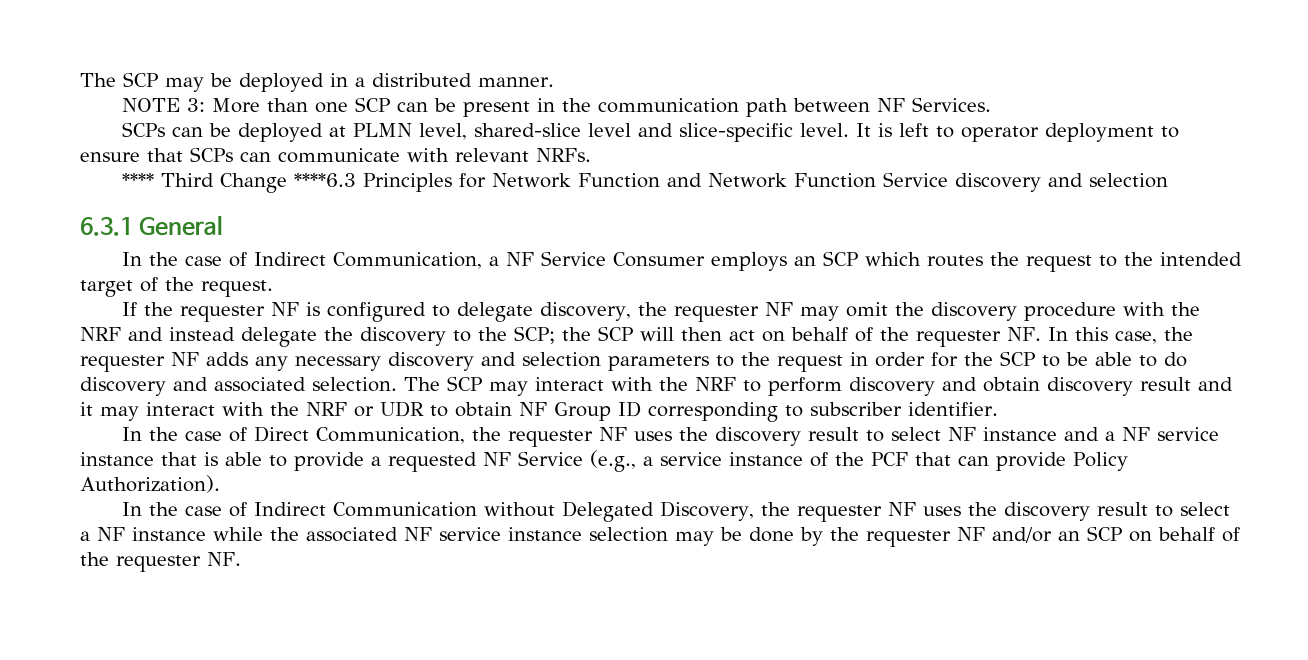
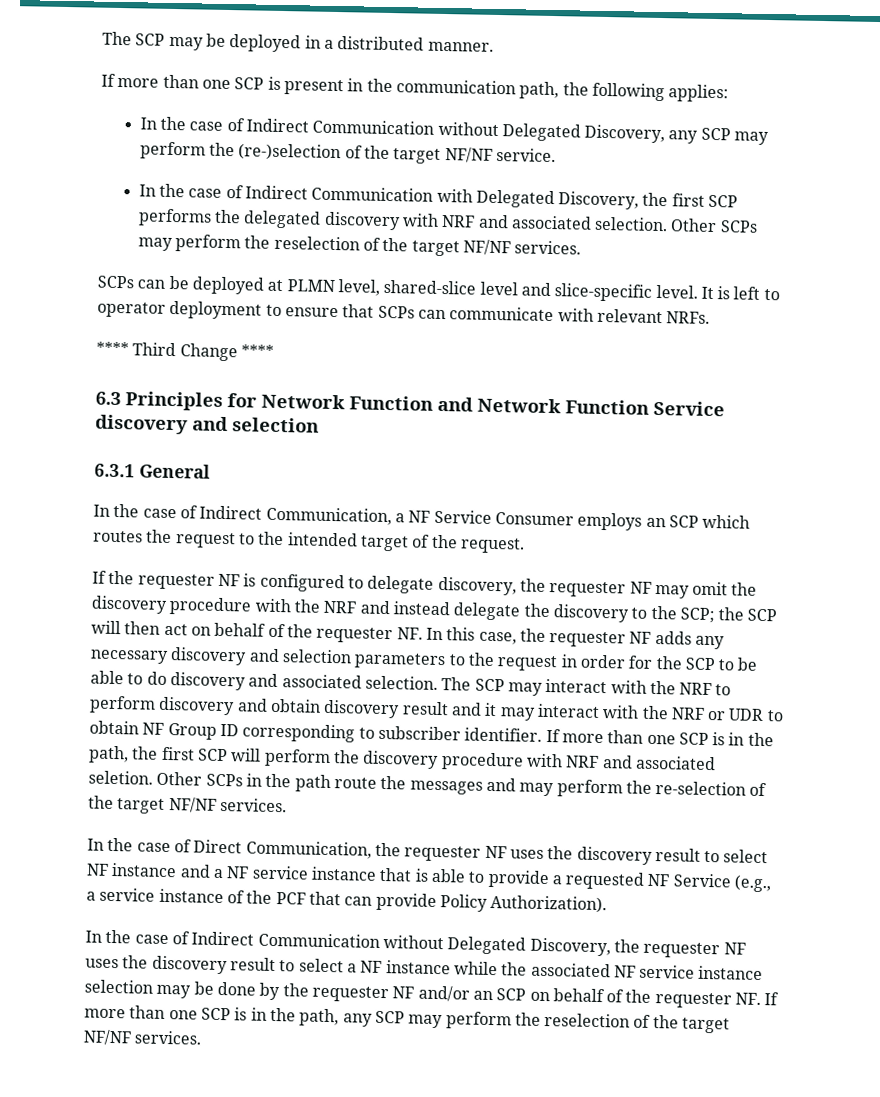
- NOTE 3: More than one SCP can be present in the communication path between NF Services.
+ If more than one SCP is present in the communication path, the following applies:
+ In the case of Indirect Communication without Delegated Discovery, any SCP may perform the (re-)selection of the target NF/NF service.
+ In the case of Indirect Communication with Delegated Discovery, the first SCP performs the delegated discovery with NRF and associated selection. Other SCPs may perform the reselection of the target NF/NF services.
- **** Third Change ****6.3 Principles for Network Function and Network Function Service discovery and selection
+ **** Third Change ****
+ 6.3 Principles for Network Function and Network Function Service discovery and selection
+ If more than one SCP is in the path, the first SCP will perform the discovery procedure with NRF and associated seletion. Other SCPs in the path route the messages and may perform the re-selection of the target NF/NF services.
- In the case of Indirect Communication without Delegated Discovery, the requester NF uses the discovery result to select a NF instance while the associated NF service instance selection may be done by the requester NF and/or an SCP on behalf of the requester NF.
+ In the case of Indirect Communication without Delegated Discovery, the requester NF uses the discovery result to select a NF instance while the associated NF service instance selection may be done by the requester NF and/or an SCP on behalf of the requester NF. If more than one SCP is in the path, any SCP may perform the reselection of the target NF/NF services.

